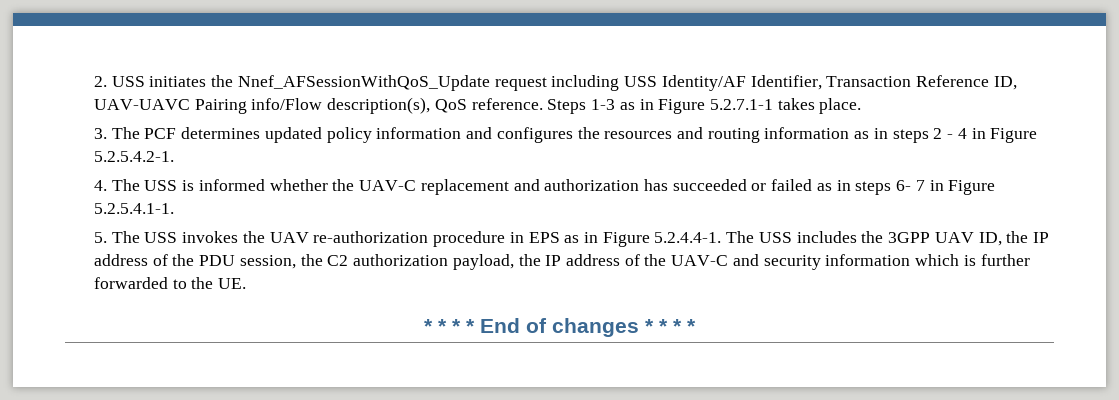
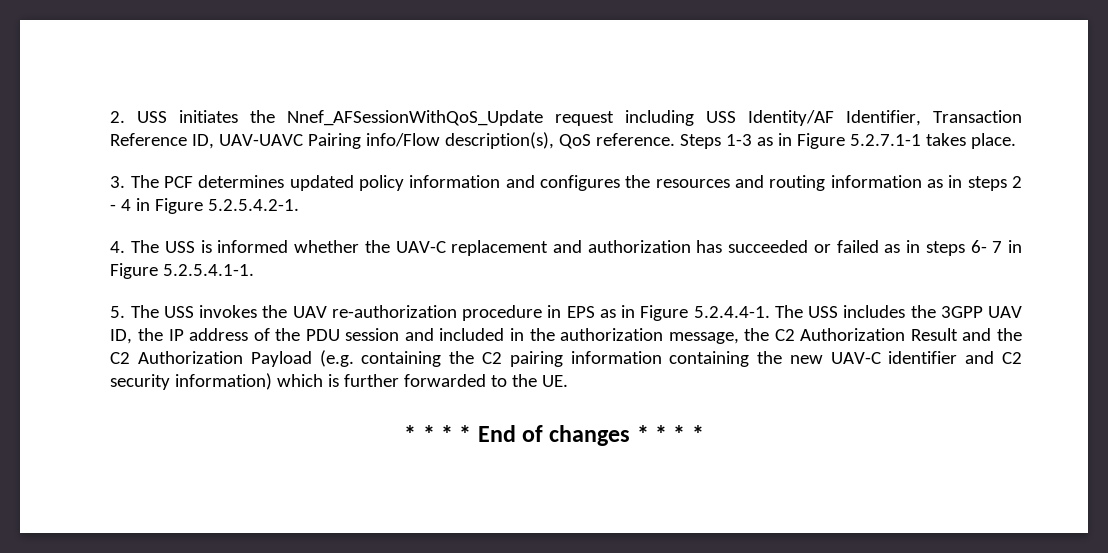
- 5. The USS invokes the UAV re-authorization procedure in EPS as in Figure 5.2.4.4-1. The USS includes the 3GPP UAV ID, the IP address of the PDU session, the C2 authorization payload, the IP address of the UAV-C and security information which is further forwarded to the UE.
+ 5. The USS invokes the UAV re-authorization procedure in EPS as in Figure 5.2.4.4-1. The USS includes the 3GPP UAV ID, the IP address of the PDU session and included in the authorization message, the C2 Authorization Result and the C2 Authorization Payload (e.g. containing the C2 pairing information containing the new UAV-C identifier and C2 security information) which is further forwarded to the UE.

